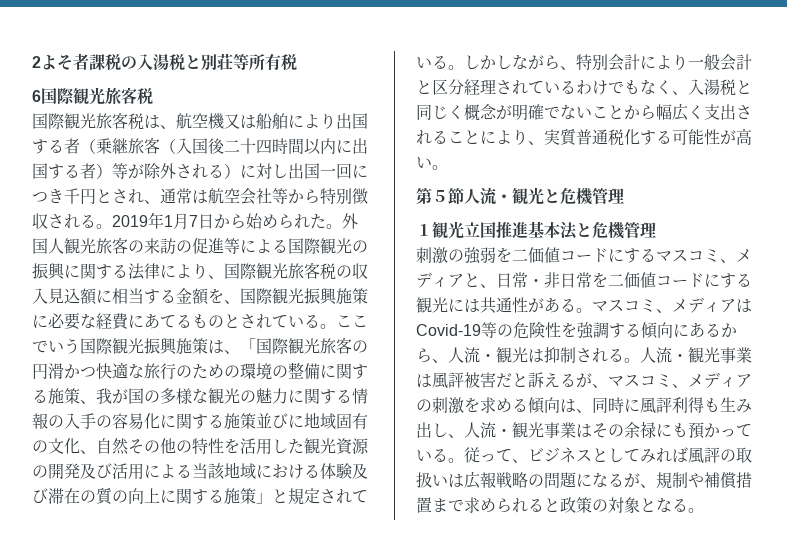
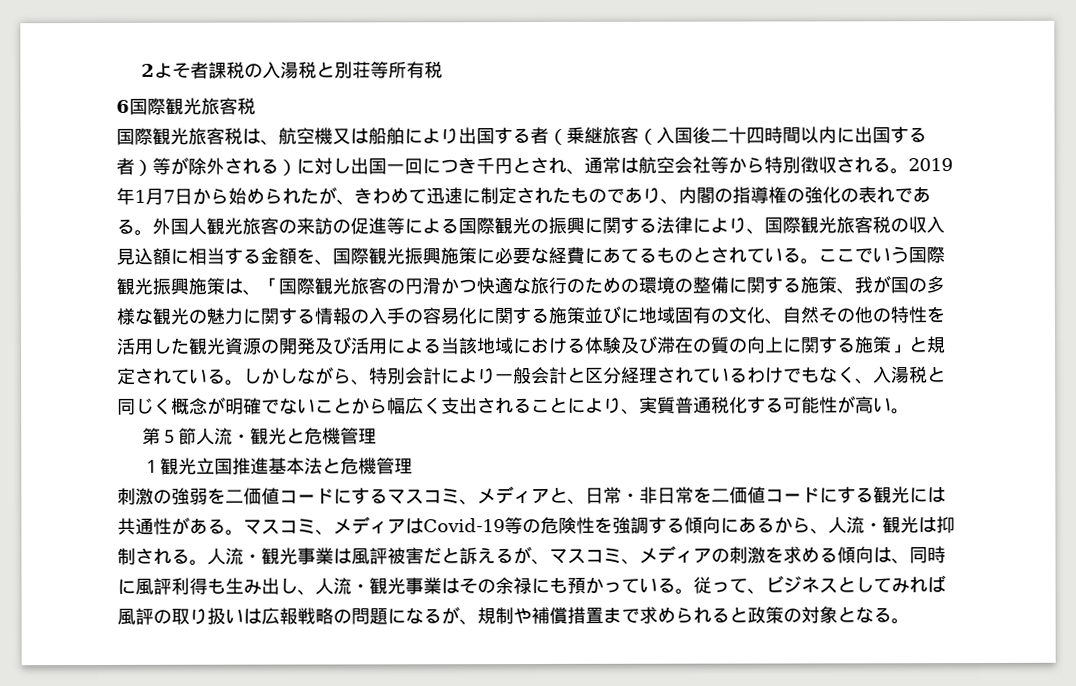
- 2019年1月7日から始められた。
+ 2019年1月7日から始められたが、きわめて迅速に制定されたものであり、内閣の指導権の強化の表れである。
- 従って、ビジネスとしてみれば風評の取扱いは広報戦略の問題になるが、規制や補償措置まで求められると政策の対象となる。
+ 従って、ビジネスとしてみれば風評の取り扱いは広報戦略の問題になるが、規制や補償措置まで求められると政策の対象となる。

